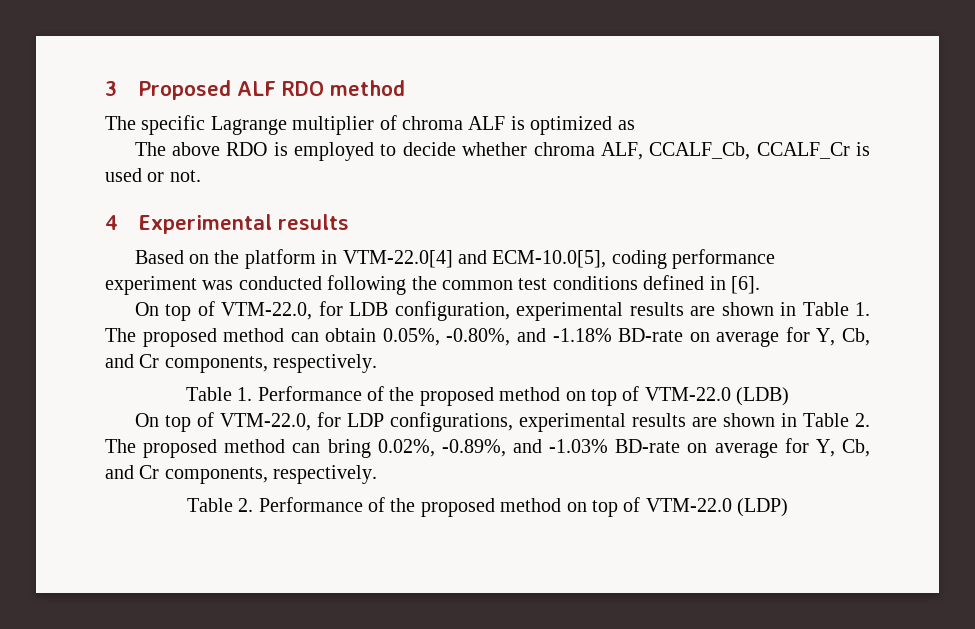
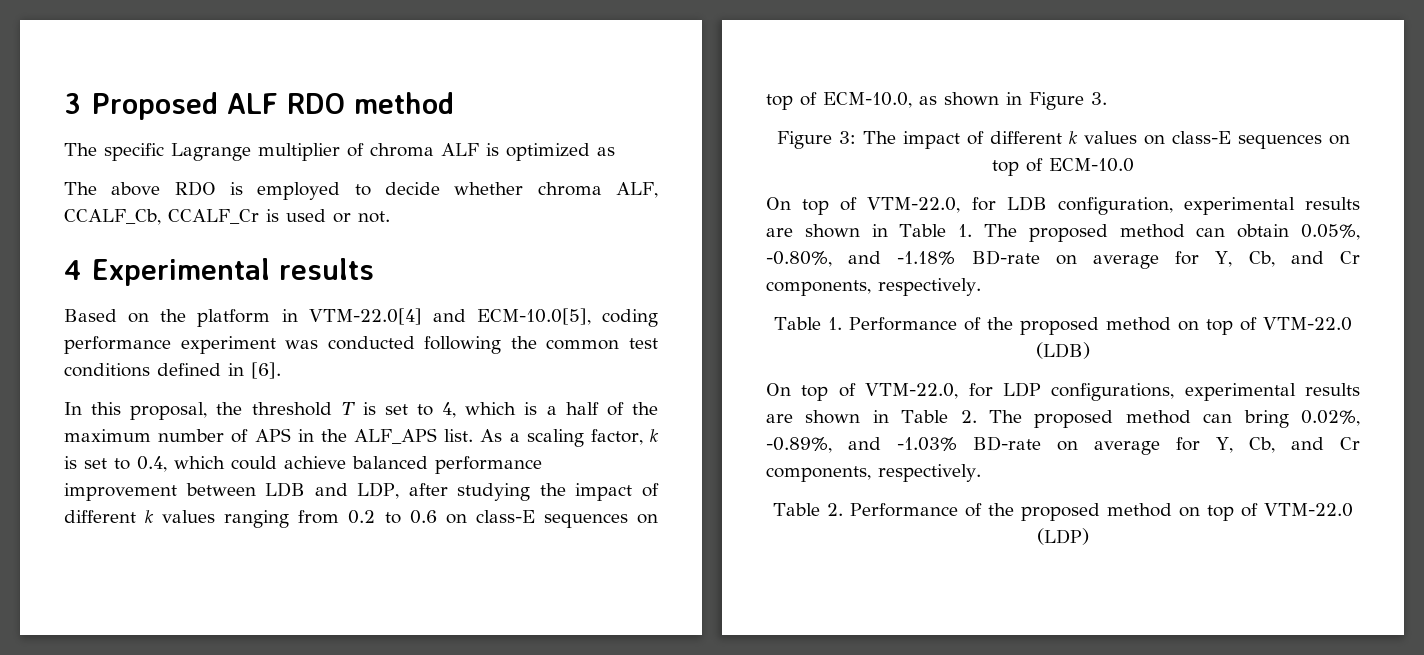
+ In this proposal, the threshold T is set to 4, which is a half of the maximum number of APS in the ALF_APS list. As a scaling factor, k is set to 0.4, which could achieve balanced performance improvement between LDB and LDP, after studying the impact of different k values ranging from 0.2 to 0.6 on class-E sequences on top of ECM-10.0, as shown in Figure 3.
+ Figure 3: The impact of different k values on class-E sequences on top of ECM-10.0

